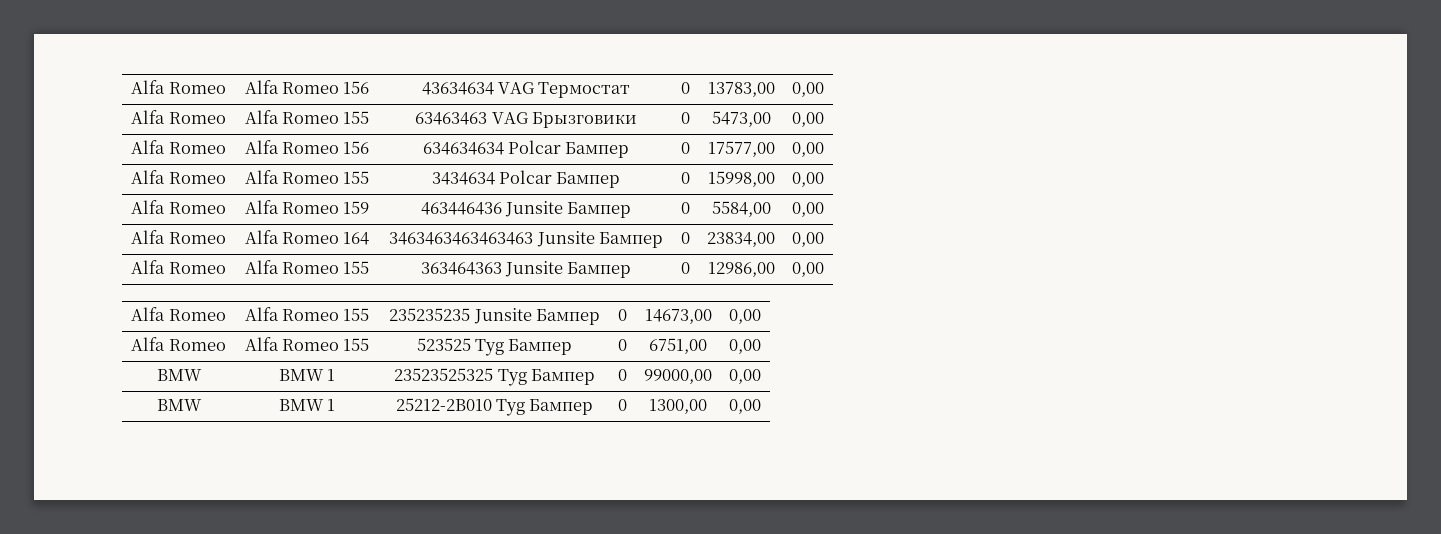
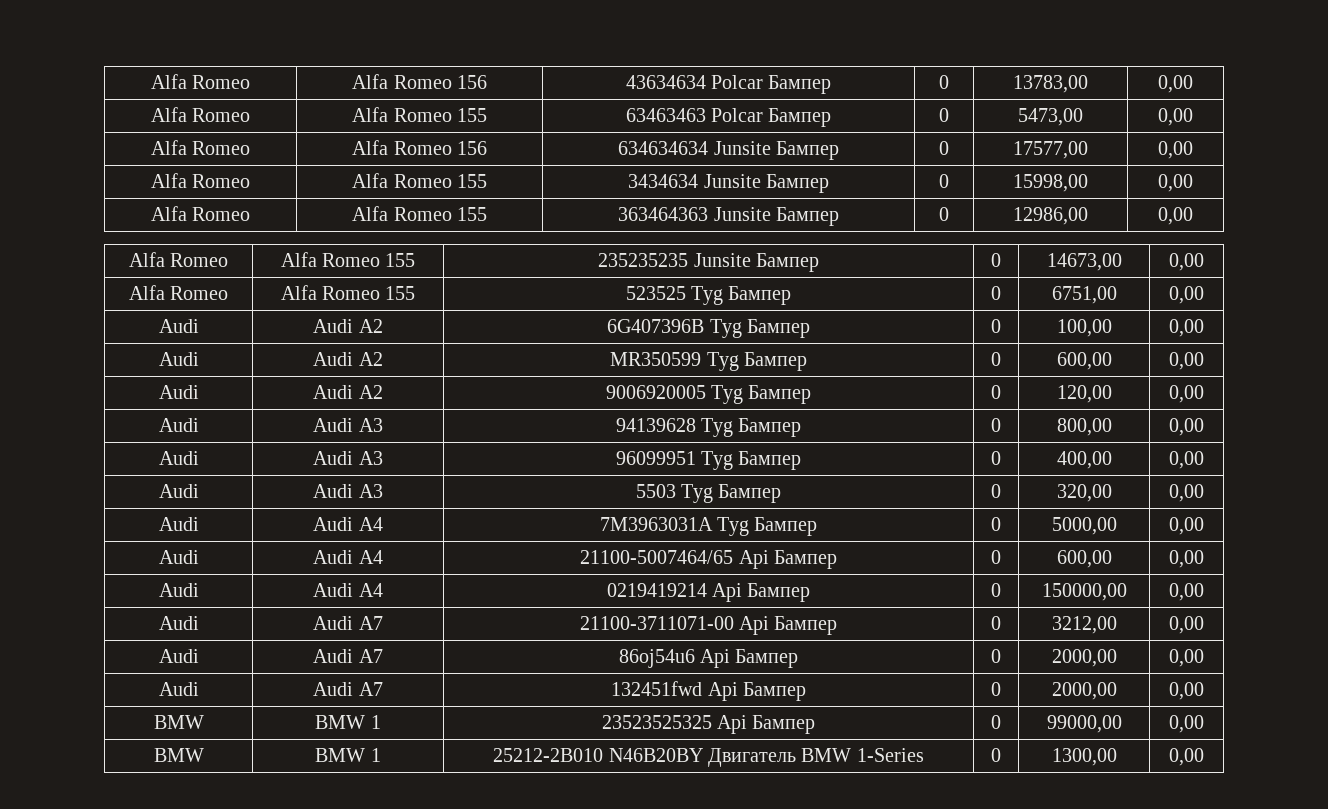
- Alfa Romeo | Alfa Romeo 156 | 43634634 VAG Термостат | 0 | 13783,00 | 0,00
+ Alfa Romeo | Alfa Romeo 156 | 43634634 Polcar Бампер | 0 | 13783,00 | 0,00
- Alfa Romeo | Alfa Romeo 155 | 63463463 VAG Брызговики | 0 | 5473,00 | 0,00
+ Alfa Romeo | Alfa Romeo 155 | 63463463 Polcar Бампер | 0 | 5473,00 | 0,00
- Alfa Romeo | Alfa Romeo 156 | 634634634 Polcar Бампер | 0 | 17577,00 | 0,00
+ Alfa Romeo | Alfa Romeo 156 | 634634634 Junsite Бампер | 0 | 17577,00 | 0,00
- Alfa Romeo | Alfa Romeo 155 | 3434634 Polcar Бампер | 0 | 15998,00 | 0,00
+ Alfa Romeo | Alfa Romeo 155 | 3434634 Junsite Бампер | 0 | 15998,00 | 0,00
- Alfa Romeo | Alfa Romeo 159 | 463446436 Junsite Бампер | 0 | 5584,00 | 0,00
- Alfa Romeo | Alfa Romeo 164 | 3463463463463463 Junsite Бампер | 0 | 23834,00 | 0,00
+ Audi | Audi A2 | 6G407396B Tyg Бампер | 0 | 100,00 | 0,00
+ Audi | Audi A2 | MR350599 Tyg Бампер | 0 | 600,00 | 0,00
+ Audi | Audi A2 | 9006920005 Tyg Бампер | 0 | 120,00 | 0,00
+ Audi | Audi A3 | 94139628 Tyg Бампер | 0 | 800,00 | 0,00
+ Audi | Audi A3 | 96099951 Tyg Бампер | 0 | 400,00 | 0,00
+ Audi | Audi A3 | 5503 Tyg Бампер | 0 | 320,00 | 0,00
+ Audi | Audi A4 | 7M3963031A Tyg Бампер | 0 | 5000,00 | 0,00
+ Audi | Audi A4 | 21100-5007464/65 Api Бампер | 0 | 600,00 | 0,00
+ Audi | Audi A4 | 0219419214 Api Бампер | 0 | 150000,00 | 0,00
+ Audi | Audi A7 | 21100-3711071-00 Api Бампер | 0 | 3212,00 | 0,00
+ Audi | Audi A7 | 86oj54u6 Api Бампер | 0 | 2000,00 | 0,00
+ Audi | Audi A7 | 132451fwd Api Бампер | 0 | 2000,00 | 0,00
- BMW | BMW 1 | 23523525325 Tyg Бампер | 0 | 99000,00 | 0,00
+ BMW | BMW 1 | 23523525325 Api Бампер | 0 | 99000,00 | 0,00
- BMW | BMW 1 | 25212-2B010 Tyg Бампер | 0 | 1300,00 | 0,00
+ BMW | BMW 1 | 25212-2B010 N46B20BY Двигатель BMW 1-Series | 0 | 1300,00 | 0,00

